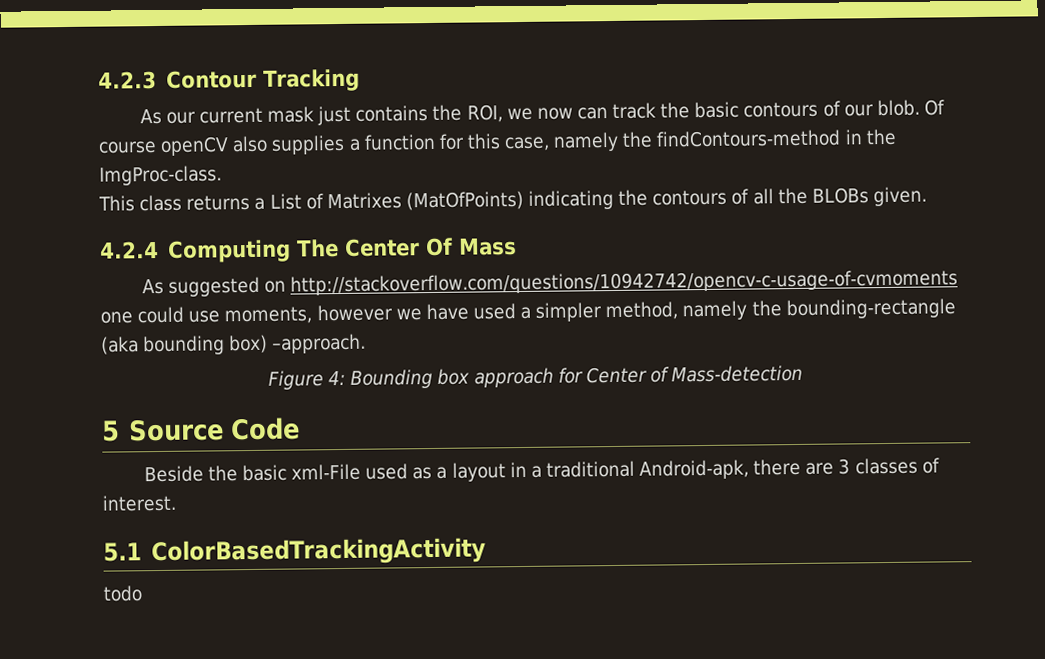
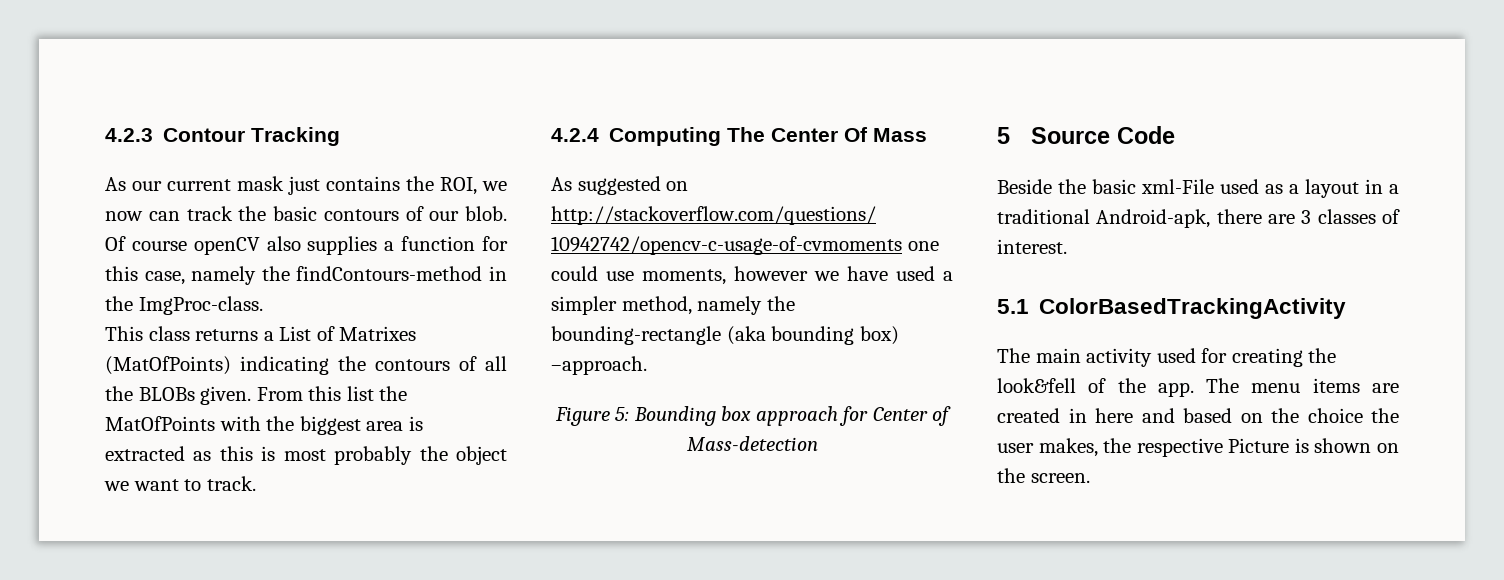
+ From this list the MatOfPoints with the biggest area is extracted as this is most probably the object we want to track.
- Figure 4: Bounding box approach for Center of Mass-detection
+ Figure 5: Bounding box approach for Center of Mass-detection
- todo
+ The main activity used for creating the look&fell of the app. The menu items are created in here and based on the choice the user makes, the respective Picture is shown on the screen.

